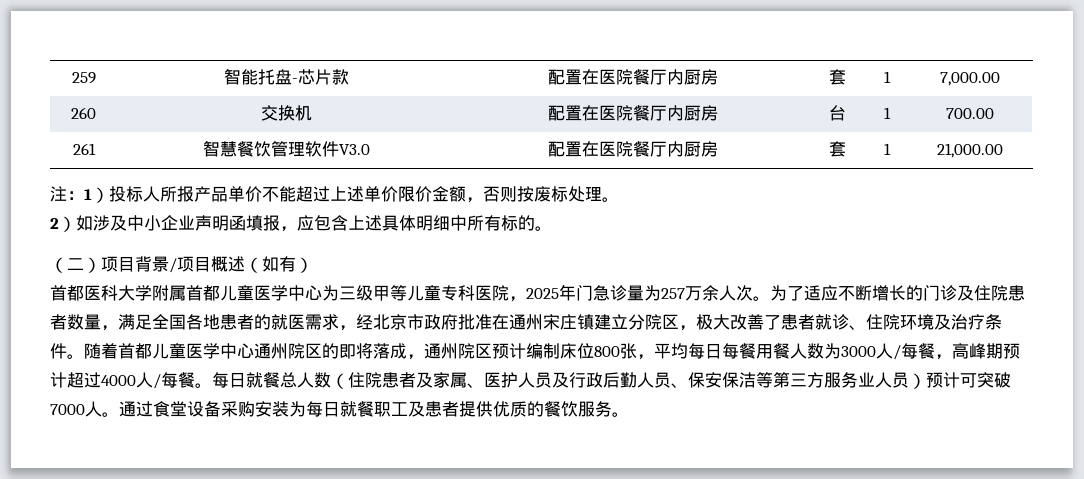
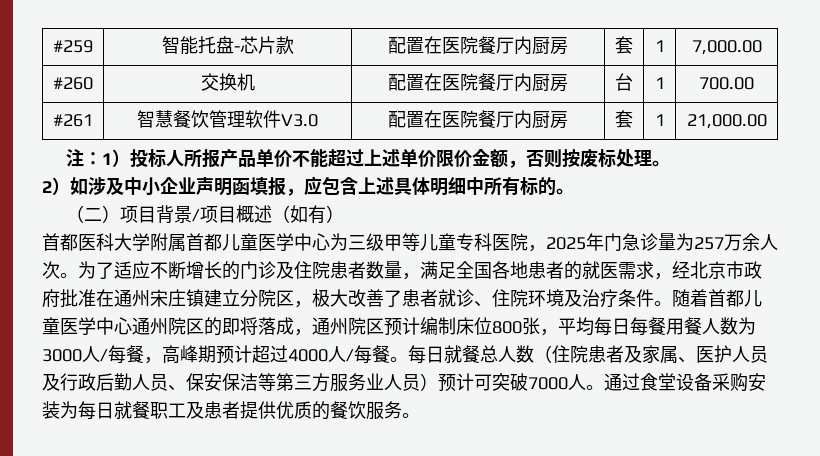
- 259 | 智能托盘-芯片款 | 配置在医院餐厅内厨房 | 套 | 1 | 7,000.00
+ #259 | 智能托盘-芯片款 | 配置在医院餐厅内厨房 | 套 | 1 | 7,000.00
- 260 | 交换机 | 配置在医院餐厅内厨房 | 台 | 1 | 700.00
+ #260 | 交换机 | 配置在医院餐厅内厨房 | 台 | 1 | 700.00
- 261 | 智慧餐饮管理软件V3.0 | 配置在医院餐厅内厨房 | 套 | 1 | 21,000.00
+ #261 | 智慧餐饮管理软件V3.0 | 配置在医院餐厅内厨房 | 套 | 1 | 21,000.00

